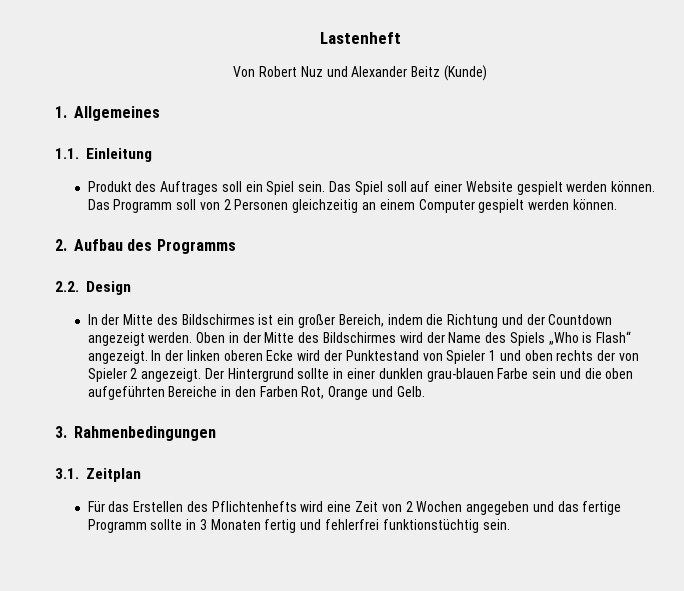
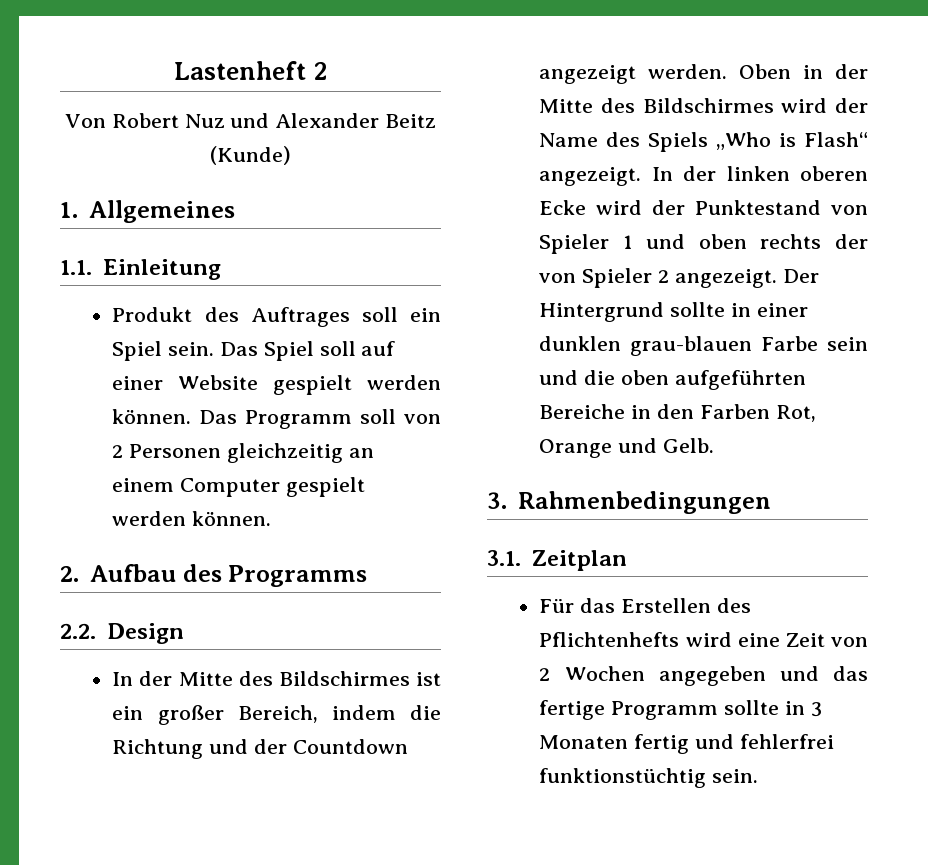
- Lastenheft
+ Lastenheft 2

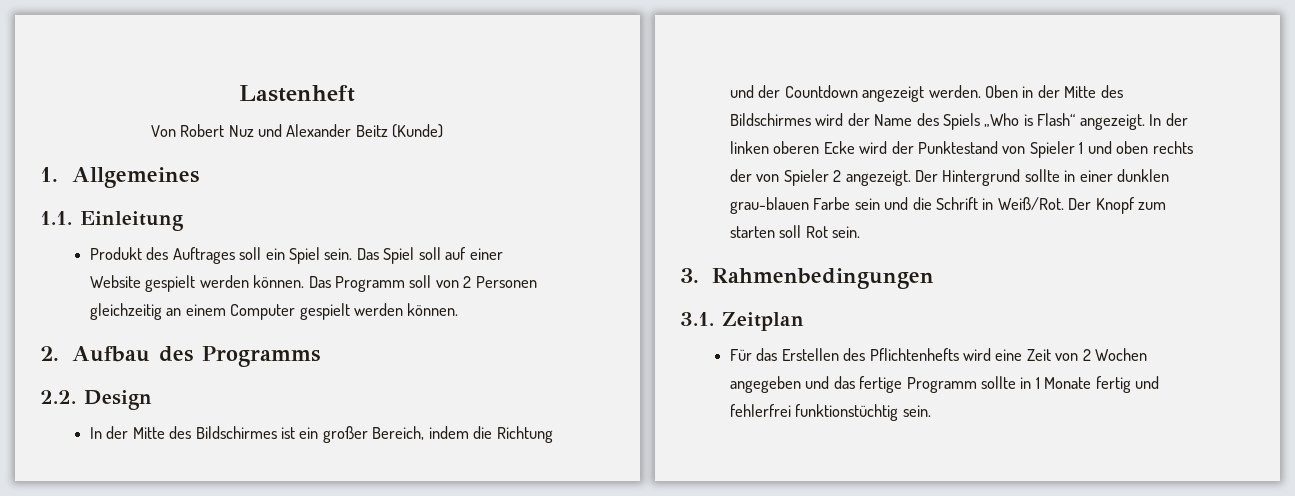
- Lastenheft 2
+ Lastenheft
- Der Hintergrund sollte in einer dunklen grau-blauen Farbe sein und die oben aufgeführten Bereiche in den Farben Rot, Orange und Gelb.
+ Der Hintergrund sollte in einer dunklen grau-blauen Farbe sein und die Schrift in Weiß/Rot. Der Knopf zum starten soll Rot sein.
- Für das Erstellen des Pflichtenhefts wird eine Zeit von 2 Wochen angegeben und das fertige Programm sollte in 3 Monaten fertig und fehlerfrei funktionstüchtig sein.
+ Für das Erstellen des Pflichtenhefts wird eine Zeit von 2 Wochen angegeben und das fertige Programm sollte in 1 Monate fertig und fehlerfrei funktionstüchtig sein.

